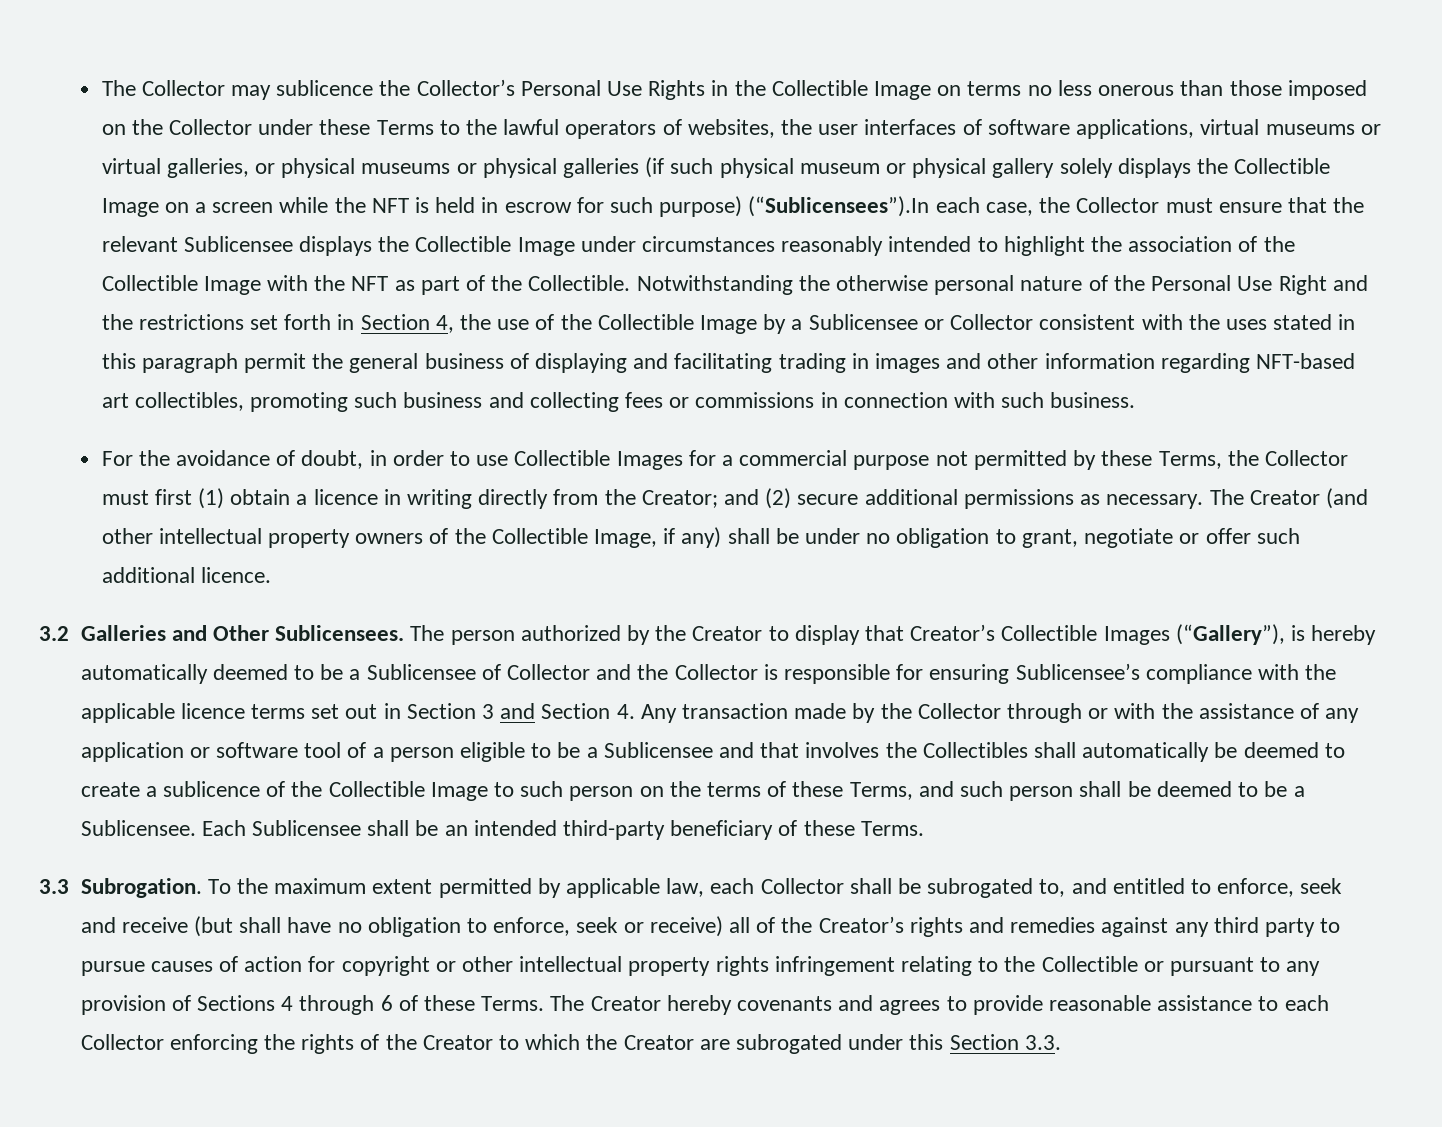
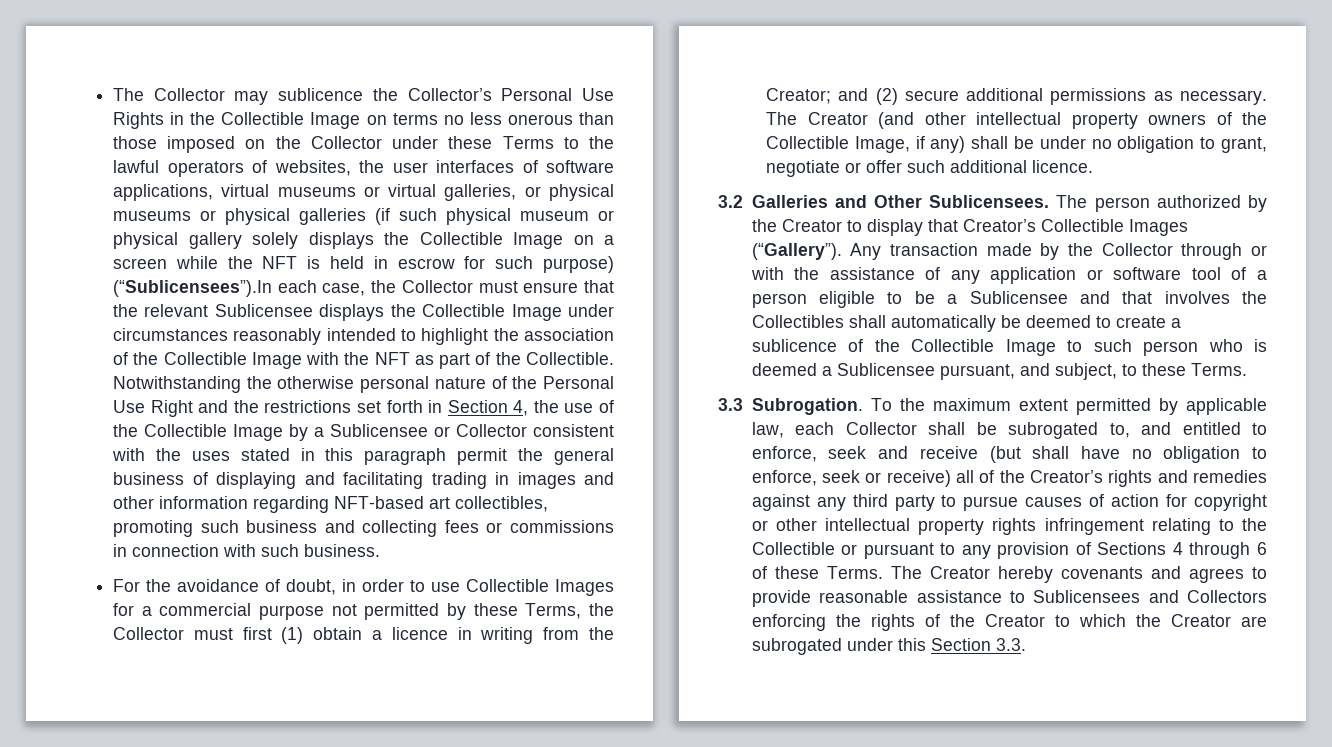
- For the avoidance of doubt, in order to use Collectible Images for a commercial purpose not permitted by these Terms, the Collector must first (1) obtain a licence in writing directly from the Creator; and (2) secure additional permissions as necessary.
+ For the avoidance of doubt, in order to use Collectible Images for a commercial purpose not permitted by these Terms, the Collector must first (1) obtain a licence in writing from the Creator; and (2) secure additional permissions as necessary.
- The person authorized by the Creator to display that Creator’s Collectible Images (“Gallery”), is hereby automatically deemed to be a Sublicensee of Collector and the Collector is responsible for ensuring Sublicensee’s compliance with the applicable licence terms set out in Section 3 and Section 4. Any transaction made by the Collector through or with the assistance of any application or software tool of a person eligible to be a Sublicensee and that involves the Collectibles shall automatically be deemed to create a sublicence of the Collectible Image to such person on the terms of these Terms, and such person shall be deemed to be a Sublicensee. Each Sublicensee shall be an intended third-party beneficiary of these Terms.
+ The person authorized by the Creator to display that Creator’s Collectible Images (“Gallery”). Any transaction made by the Collector through or with the assistance of any application or software tool of a person eligible to be a Sublicensee and that involves the Collectibles shall automatically be deemed to create a sublicence of the Collectible Image to such person who is deemed a Sublicensee pursuant, and subject, to these Terms.
- The Creator hereby covenants and agrees to provide reasonable assistance to each Collector enforcing the rights of the Creator to which the Creator are subrogated under this Section 3.3.
+ The Creator hereby covenants and agrees to provide reasonable assistance to Sublicensees and Collectors enforcing the rights of the Creator to which the Creator are subrogated under this Section 3.3.

